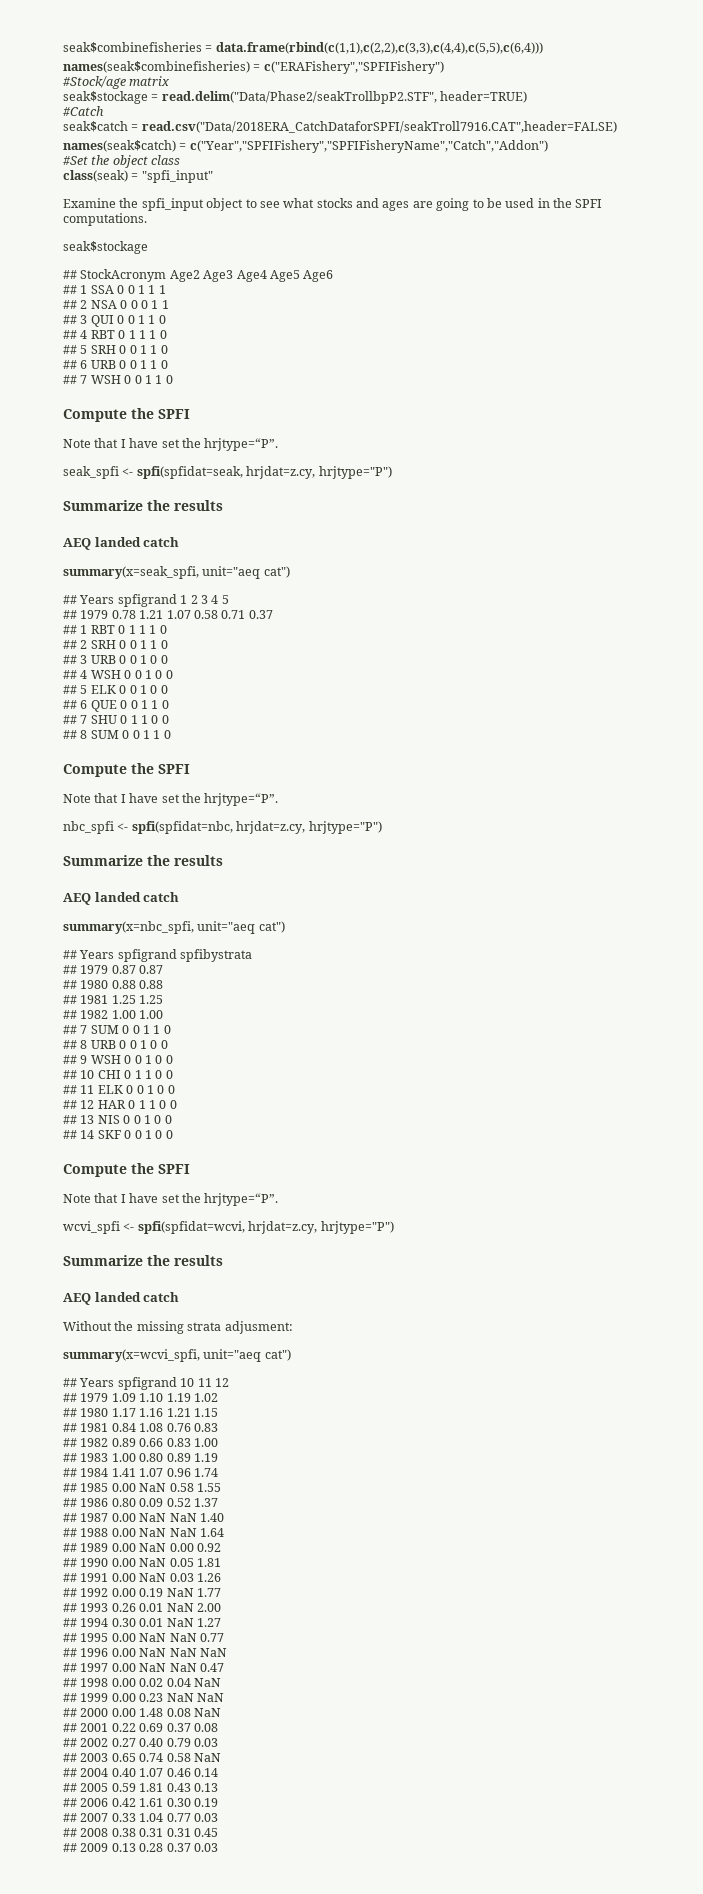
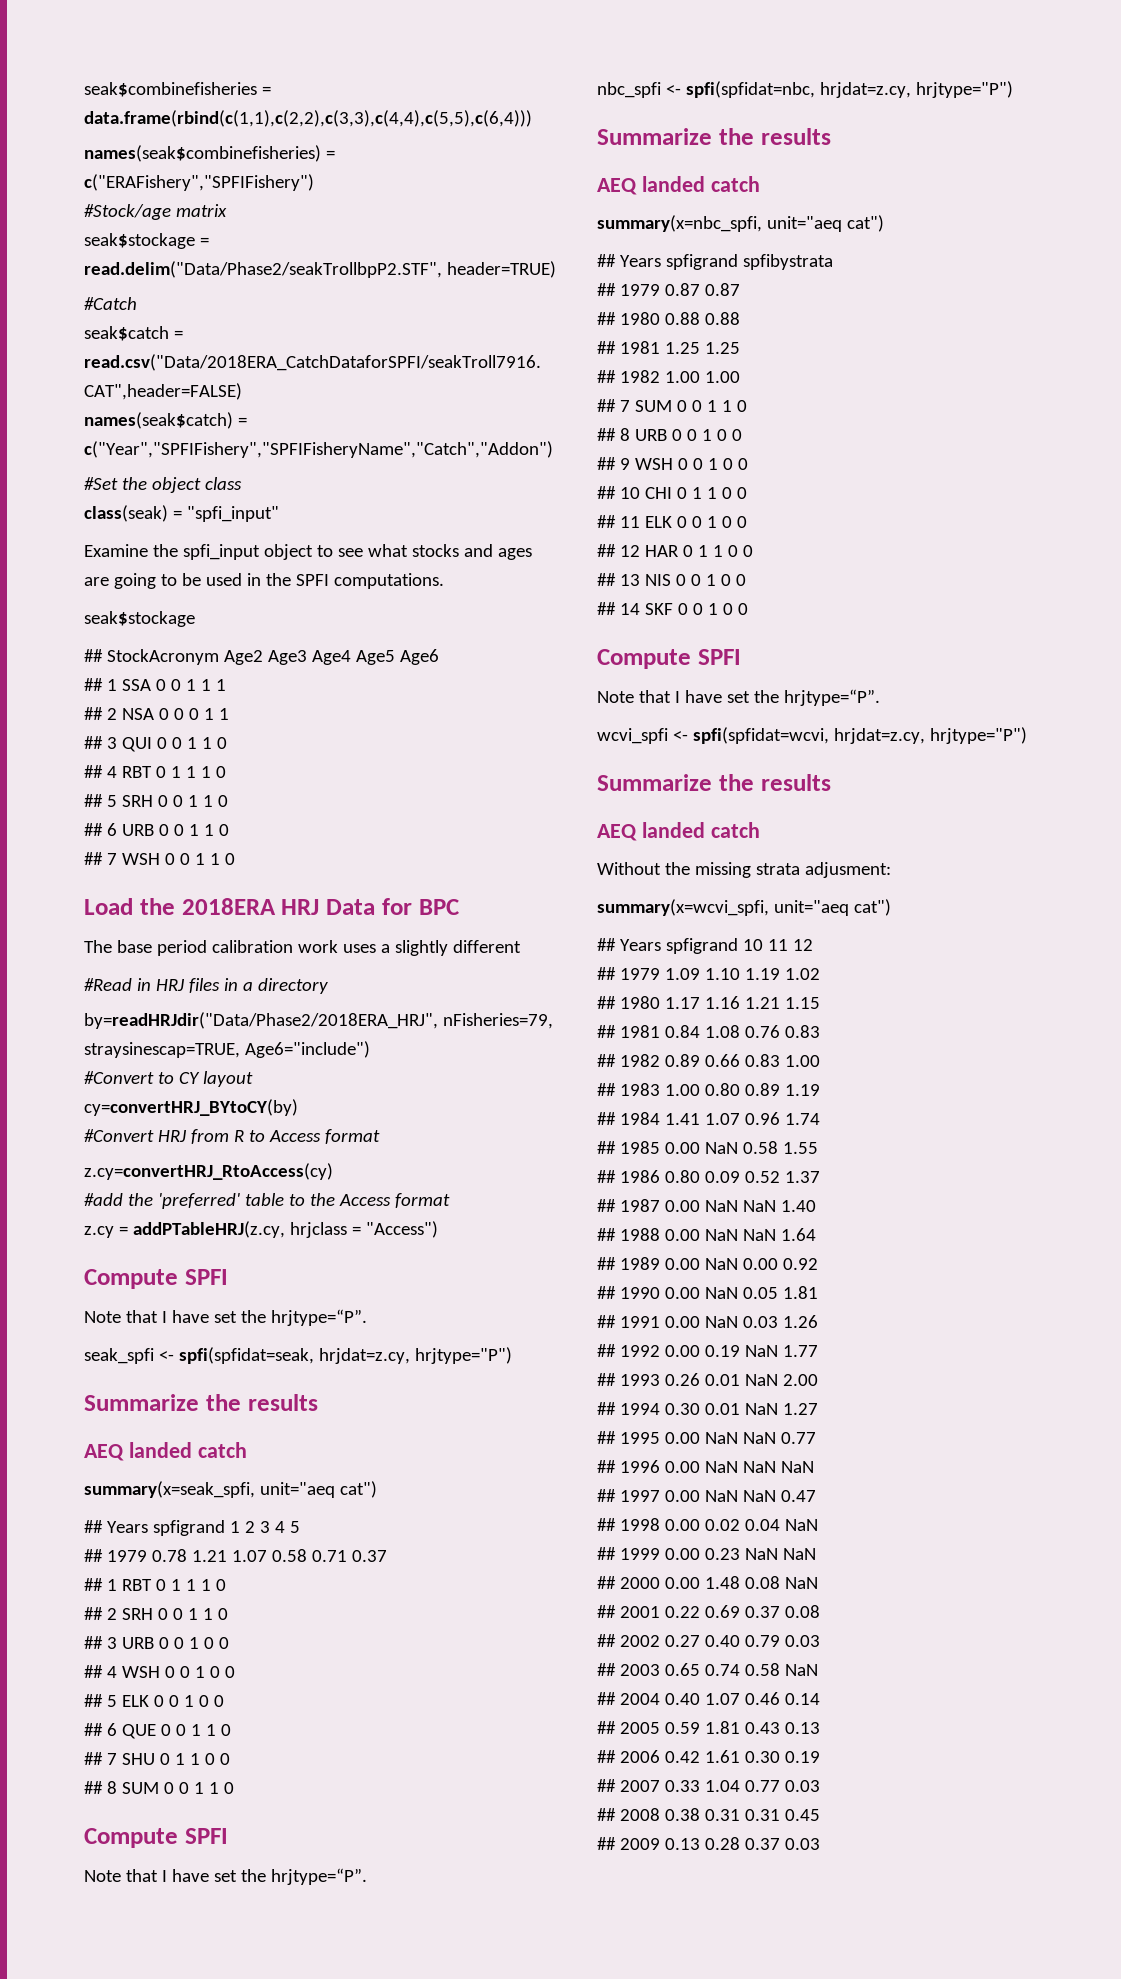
  ## 7 WSH 0 0 1 1 0
- Compute the SPFI
+ Load the 2018ERA HRJ Data for BPC
+ The base period calibration work uses a slightly different
+ #Read in HRJ files in a directory
+ by=readHRJdir("Data/Phase2/2018ERA_HRJ", nFisheries=79, straysinescap=TRUE, Age6="include")
+ #Convert to CY layout
+ cy=convertHRJ_BYtoCY(by)
+ #Convert HRJ from R to Access format
+ z.cy=convertHRJ_RtoAccess(cy)
+ #add the 'preferred' table to the Access format
+ z.cy = addPTableHRJ(z.cy, hrjclass = "Access")
+ Compute SPFI
  ## 8 SUM 0 0 1 1 0
- Compute the SPFI
+ Compute SPFI
  ## 14 SKF 0 0 1 0 0
- Compute the SPFI
+ Compute SPFI

